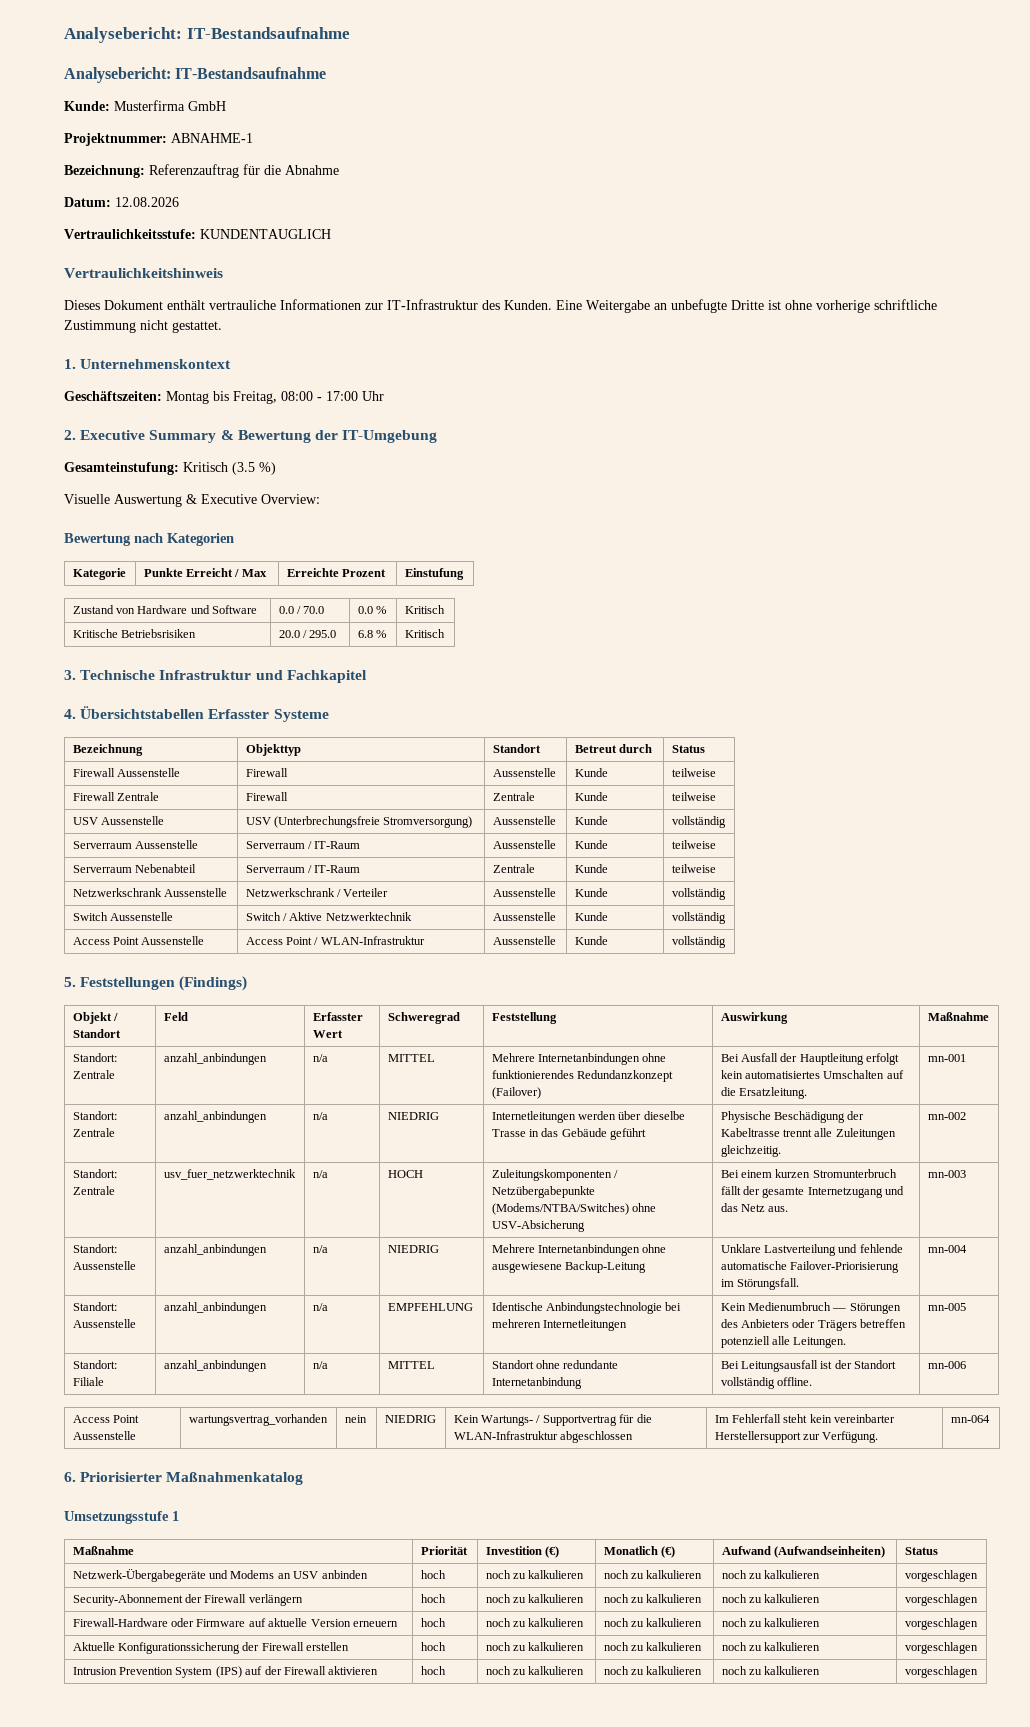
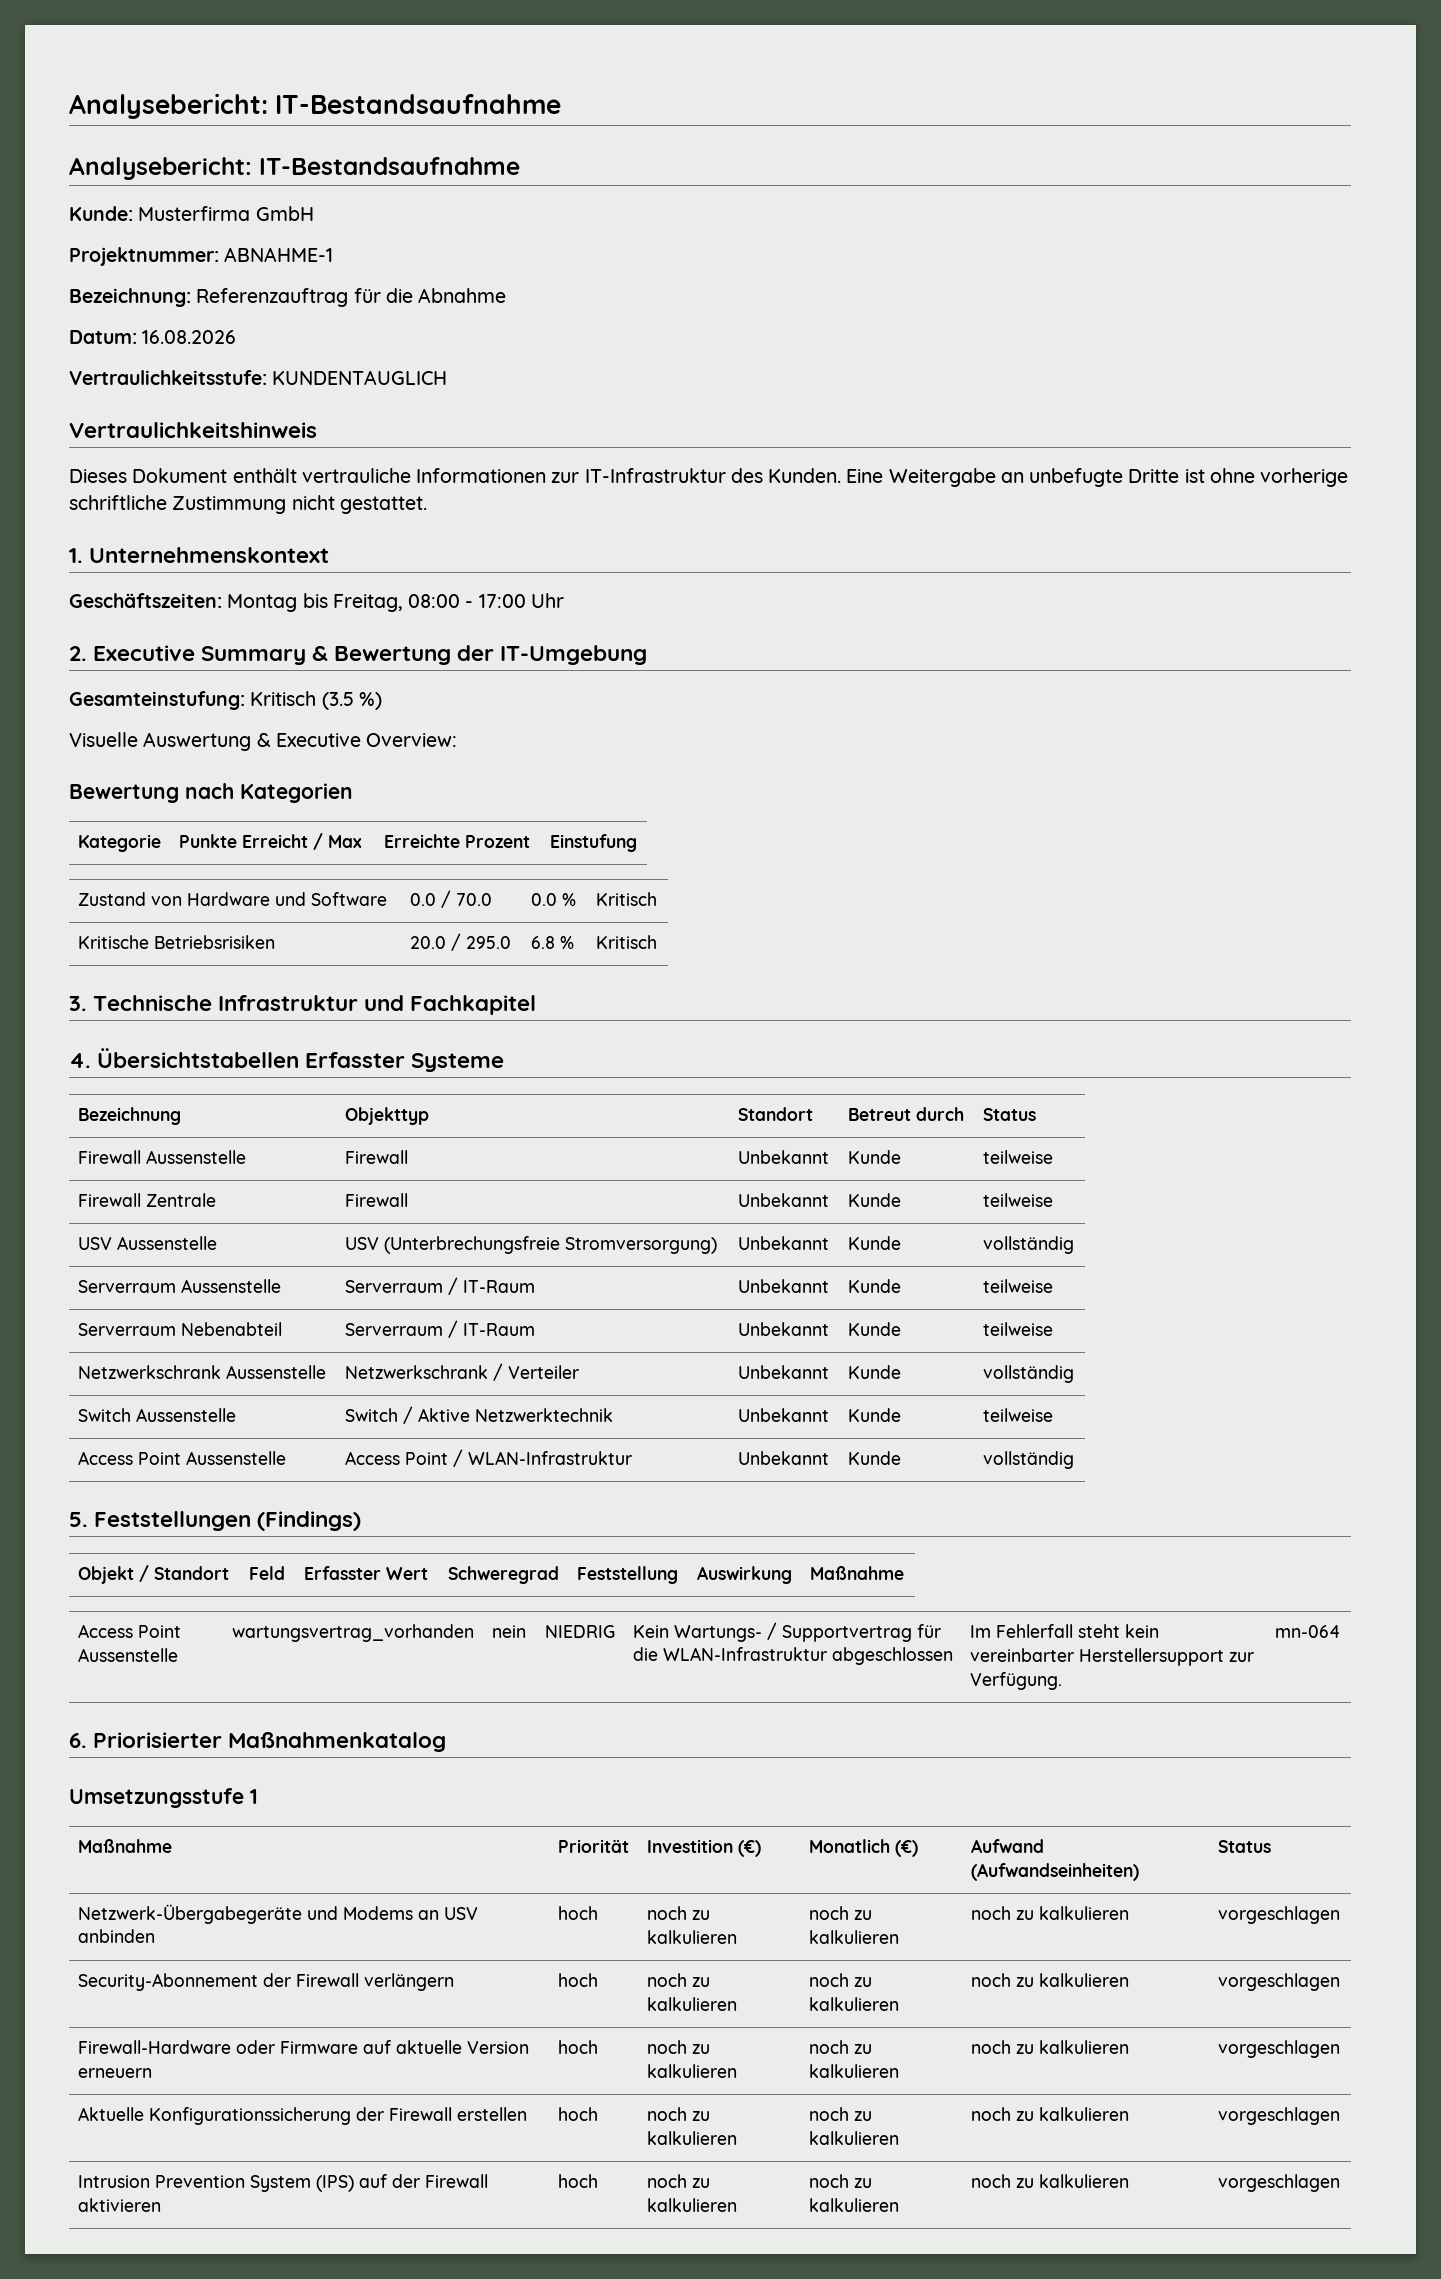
- Datum: 12.08.2026
+ Datum: 16.08.2026
- Firewall Aussenstelle | Firewall | Aussenstelle | Kunde | teilweise
+ Firewall Aussenstelle | Firewall | Unbekannt | Kunde | teilweise
- Firewall Zentrale | Firewall | Zentrale | Kunde | teilweise
+ Firewall Zentrale | Firewall | Unbekannt | Kunde | teilweise
- USV Aussenstelle | USV (Unterbrechungsfreie Stromversorgung) | Aussenstelle | Kunde | vollständig
+ USV Aussenstelle | USV (Unterbrechungsfreie Stromversorgung) | Unbekannt | Kunde | vollständig
- Serverraum Aussenstelle | Serverraum / IT-Raum | Aussenstelle | Kunde | teilweise
+ Serverraum Aussenstelle | Serverraum / IT-Raum | Unbekannt | Kunde | teilweise
- Serverraum Nebenabteil | Serverraum / IT-Raum | Zentrale | Kunde | teilweise
+ Serverraum Nebenabteil | Serverraum / IT-Raum | Unbekannt | Kunde | teilweise
- Netzwerkschrank Aussenstelle | Netzwerkschrank / Verteiler | Aussenstelle | Kunde | vollständig
+ Netzwerkschrank Aussenstelle | Netzwerkschrank / Verteiler | Unbekannt | Kunde | vollständig
- Switch Aussenstelle | Switch / Aktive Netzwerktechnik | Aussenstelle | Kunde | vollständig
+ Switch Aussenstelle | Switch / Aktive Netzwerktechnik | Unbekannt | Kunde | teilweise
- Access Point Aussenstelle | Access Point / WLAN-Infrastruktur | Aussenstelle | Kunde | vollständig
+ Access Point Aussenstelle | Access Point / WLAN-Infrastruktur | Unbekannt | Kunde | vollständig
- Standort: Zentrale | anzahl_anbindungen | n/a | MITTEL | Mehrere Internetanbindungen ohne funktionierendes Redundanzkonzept (Failover) | Bei Ausfall der Hauptleitung erfolgt kein automatisiertes Umschalten auf die Ersatzleitung. | mn-001
- Standort: Zentrale | anzahl_anbindungen | n/a | NIEDRIG | Internetleitungen werden über dieselbe Trasse in das Gebäude geführt | Physische Beschädigung der Kabeltrasse trennt alle Zuleitungen gleichzeitig. | mn-002
- Standort: Zentrale | usv_fuer_netzwerktechnik | n/a | HOCH | Zuleitungskomponenten / Netzübergabepunkte (Modems/NTBA/Switches) ohne USV-Absicherung | Bei einem kurzen Stromunterbruch fällt der gesamte Internetzugang und das Netz aus. | mn-003
- Standort: Aussenstelle | anzahl_anbindungen | n/a | NIEDRIG | Mehrere Internetanbindungen ohne ausgewiesene Backup-Leitung | Unklare Lastverteilung und fehlende automatische Failover-Priorisierung im Störungsfall. | mn-004
- Standort: Aussenstelle | anzahl_anbindungen | n/a | EMPFEHLUNG | Identische Anbindungstechnologie bei mehreren Internetleitungen | Kein Medienumbruch — Störungen des Anbieters oder Trägers betreffen potenziell alle Leitungen. | mn-005
- Standort: Filiale | anzahl_anbindungen | n/a | MITTEL | Standort ohne redundante Internetanbindung | Bei Leitungsausfall ist der Standort vollständig offline. | mn-006

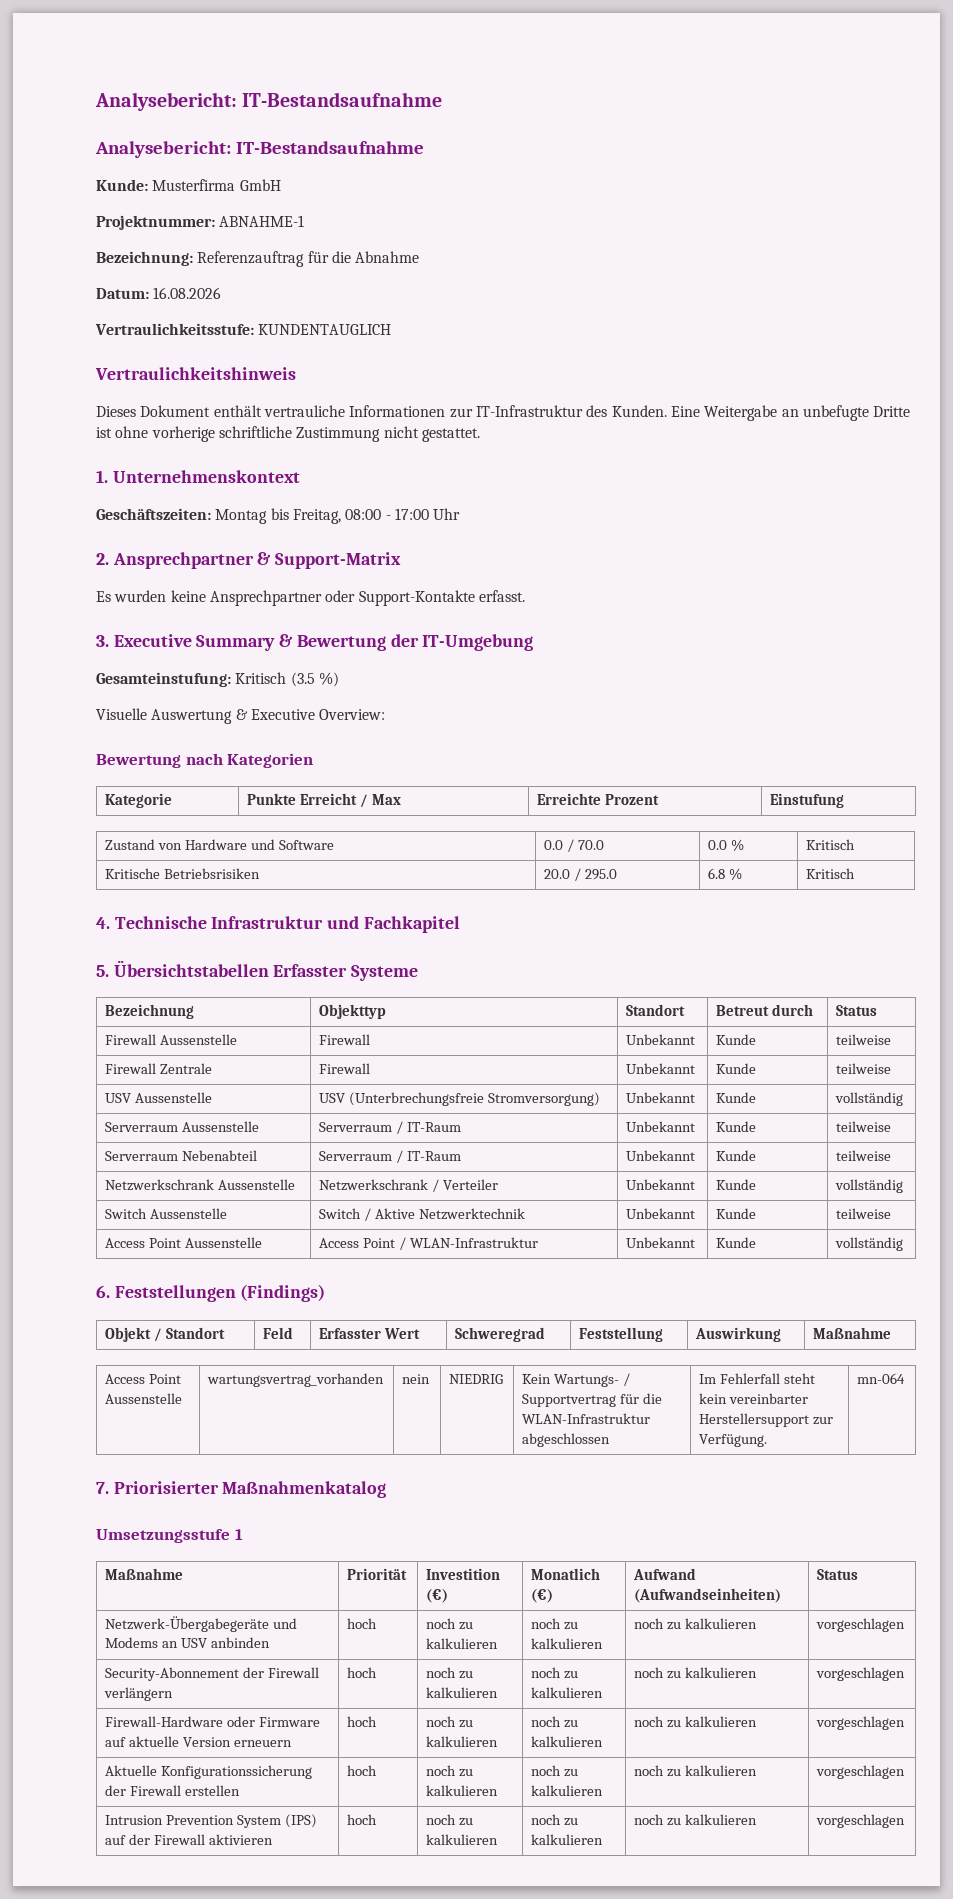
- 2. Executive Summary & Bewertung der IT-Umgebung
+ 2. Ansprechpartner & Support-Matrix
+ Es wurden keine Ansprechpartner oder Support-Kontakte erfasst.
+ 3. Executive Summary & Bewertung der IT-Umgebung
- 3. Technische Infrastruktur und Fachkapitel
+ 4. Technische Infrastruktur und Fachkapitel
- 4. Übersichtstabellen Erfasster Systeme
+ 5. Übersichtstabellen Erfasster Systeme
- 5. Feststellungen (Findings)
+ 6. Feststellungen (Findings)
- 6. Priorisierter Maßnahmenkatalog
+ 7. Priorisierter Maßnahmenkatalog

